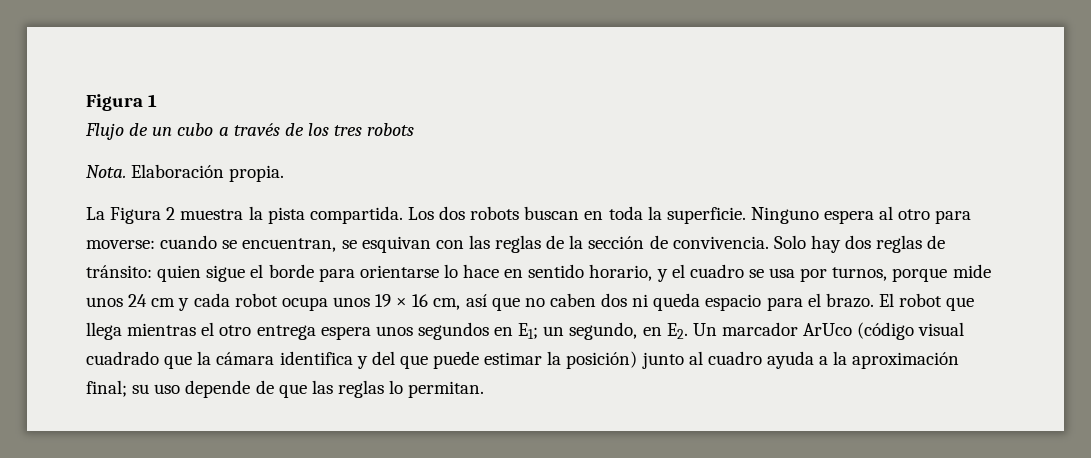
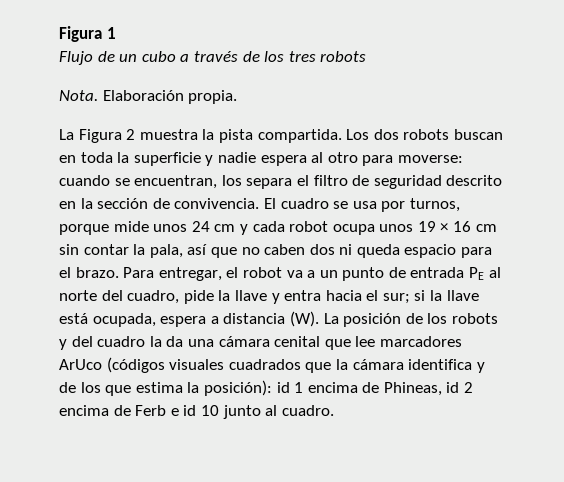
- Los dos robots buscan en toda la superficie. Ninguno espera al otro para moverse: cuando se encuentran, se esquivan con las reglas de la sección de convivencia. Solo hay dos reglas de tránsito: quien sigue el borde para orientarse lo hace en sentido horario, y el cuadro se usa por turnos, porque mide unos 24 cm y cada robot ocupa unos 19 × 16 cm, así que no caben dos ni queda espacio para el brazo.
+ Los dos robots buscan en toda la superficie y nadie espera al otro para moverse: cuando se encuentran, los separa el filtro de seguridad descrito en la sección de convivencia. El cuadro se usa por turnos, porque mide unos 24 cm y cada robot ocupa unos 19 × 16 cm sin contar la pala, así que no caben dos ni queda espacio para el brazo.
- El robot que llega mientras el otro entrega espera unos segundos en E1; un segundo, en E2. Un marcador ArUco (código visual cuadrado que la cámara identifica y del que puede estimar la posición) junto al cuadro ayuda a la aproximación final; su uso depende de que las reglas lo permitan.
+ Para entregar, el robot va a un punto de entrada PE al norte del cuadro, pide la llave y entra hacia el sur; si la llave está ocupada, espera a distancia (W). La posición de los robots y del cuadro la da una cámara cenital que lee marcadores ArUco (códigos visuales cuadrados que la cámara identifica y de los que estima la posición): id 1 encima de Phineas, id 2 encima de Ferb e id 10 junto al cuadro.

